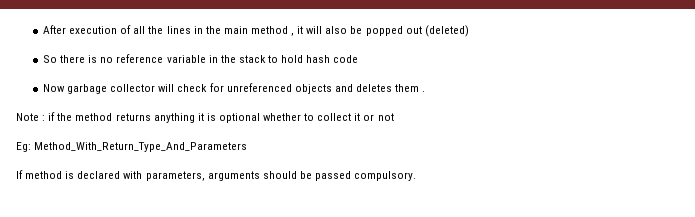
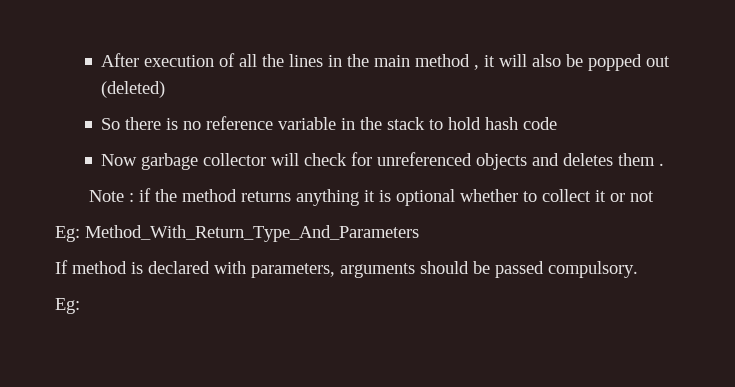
  If method is declared with parameters, arguments should be passed compulsory.
+ Eg:

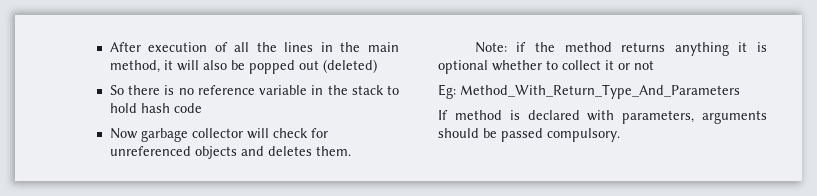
- After execution of all the lines in the main method , it will also be popped out (deleted)
+ After execution of all the lines in the main method, it will also be popped out (deleted)
- Now garbage collector will check for unreferenced objects and deletes them .
- Note : if the method returns anything it is optional whether to collect it or not
+ Now garbage collector will check for unreferenced objects and deletes them.
+ Note: if the method returns anything it is optional whether to collect it or not
  If method is declared with parameters, arguments should be passed compulsory.
- Eg:

